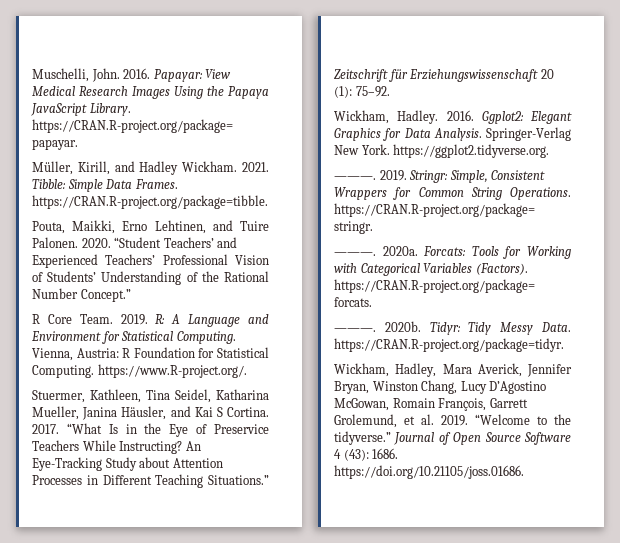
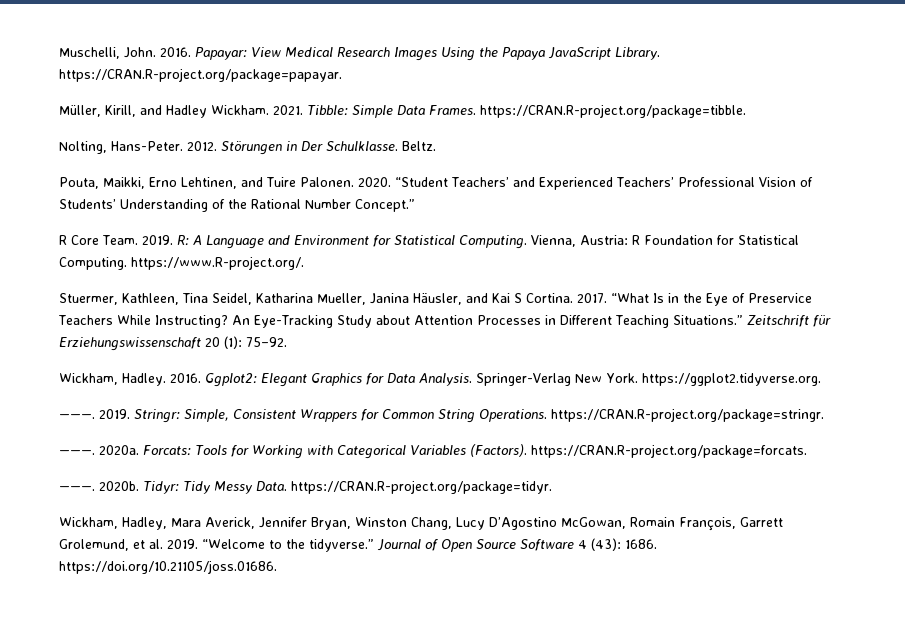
+ Nolting, Hans-Peter. 2012. Störungen in Der Schulklasse. Beltz.

